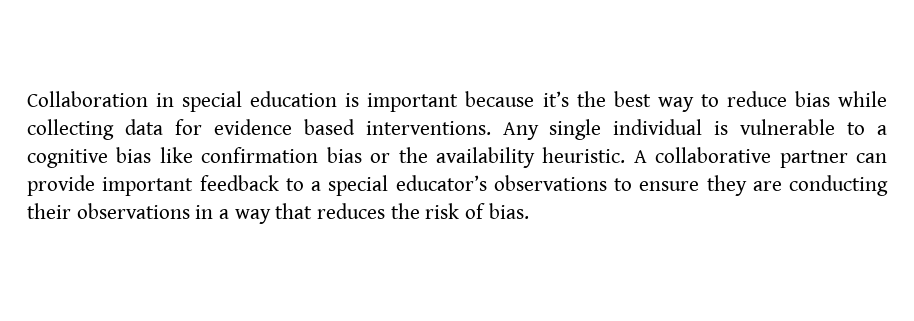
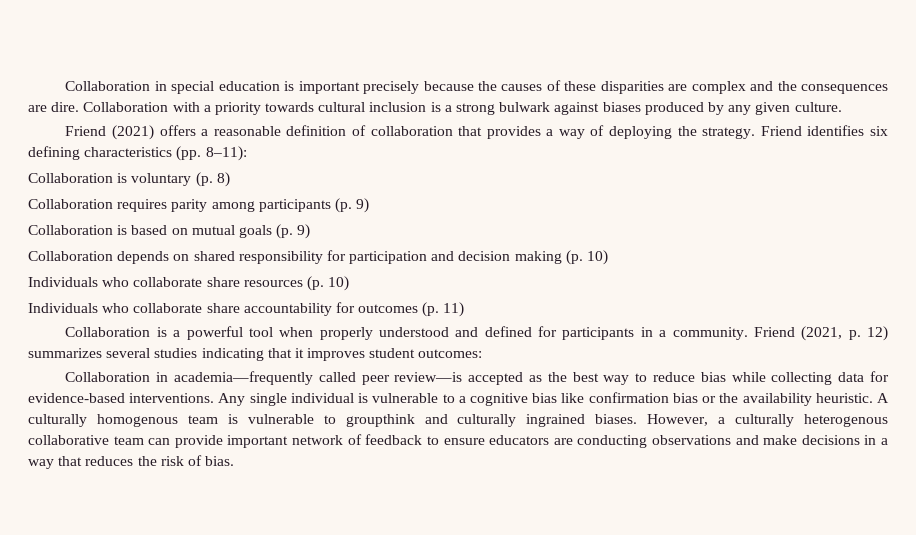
- Collaboration in special education is important because it’s the best way to reduce bias while collecting data for evidence based interventions.
+ Collaboration in special education is important precisely because the causes of these disparities are complex and the consequences are dire. Collaboration with a priority towards cultural inclusion is a strong bulwark against biases produced by any given culture.
+ Friend (2021) offers a reasonable definition of collaboration that provides a way of deploying the strategy. Friend identifies six defining characteristics (pp. 8–11):
+ Collaboration is voluntary (p. 8)
+ Collaboration requires parity among participants (p. 9)
+ Collaboration is based on mutual goals (p. 9)
+ Collaboration depends on shared responsibility for participation and decision making (p. 10)
+ Individuals who collaborate share resources (p. 10)
+ Individuals who collaborate share accountability for outcomes (p. 11)
+ Collaboration is a powerful tool when properly understood and defined for participants in a community. Friend (2021, p. 12) summarizes several studies indicating that it improves student outcomes:
+ Collaboration in academia—frequently called peer review—is accepted as the best way to reduce bias while collecting data for evidence-based interventions.
- A collaborative partner can provide important feedback to a special educator’s observations to ensure they are conducting their observations in a way that reduces the risk of bias.
+ A culturally homogenous team is vulnerable to groupthink and culturally ingrained biases. However, a culturally heterogenous collaborative team can provide important network of feedback to ensure educators are conducting observations and make decisions in a way that reduces the risk of bias.

